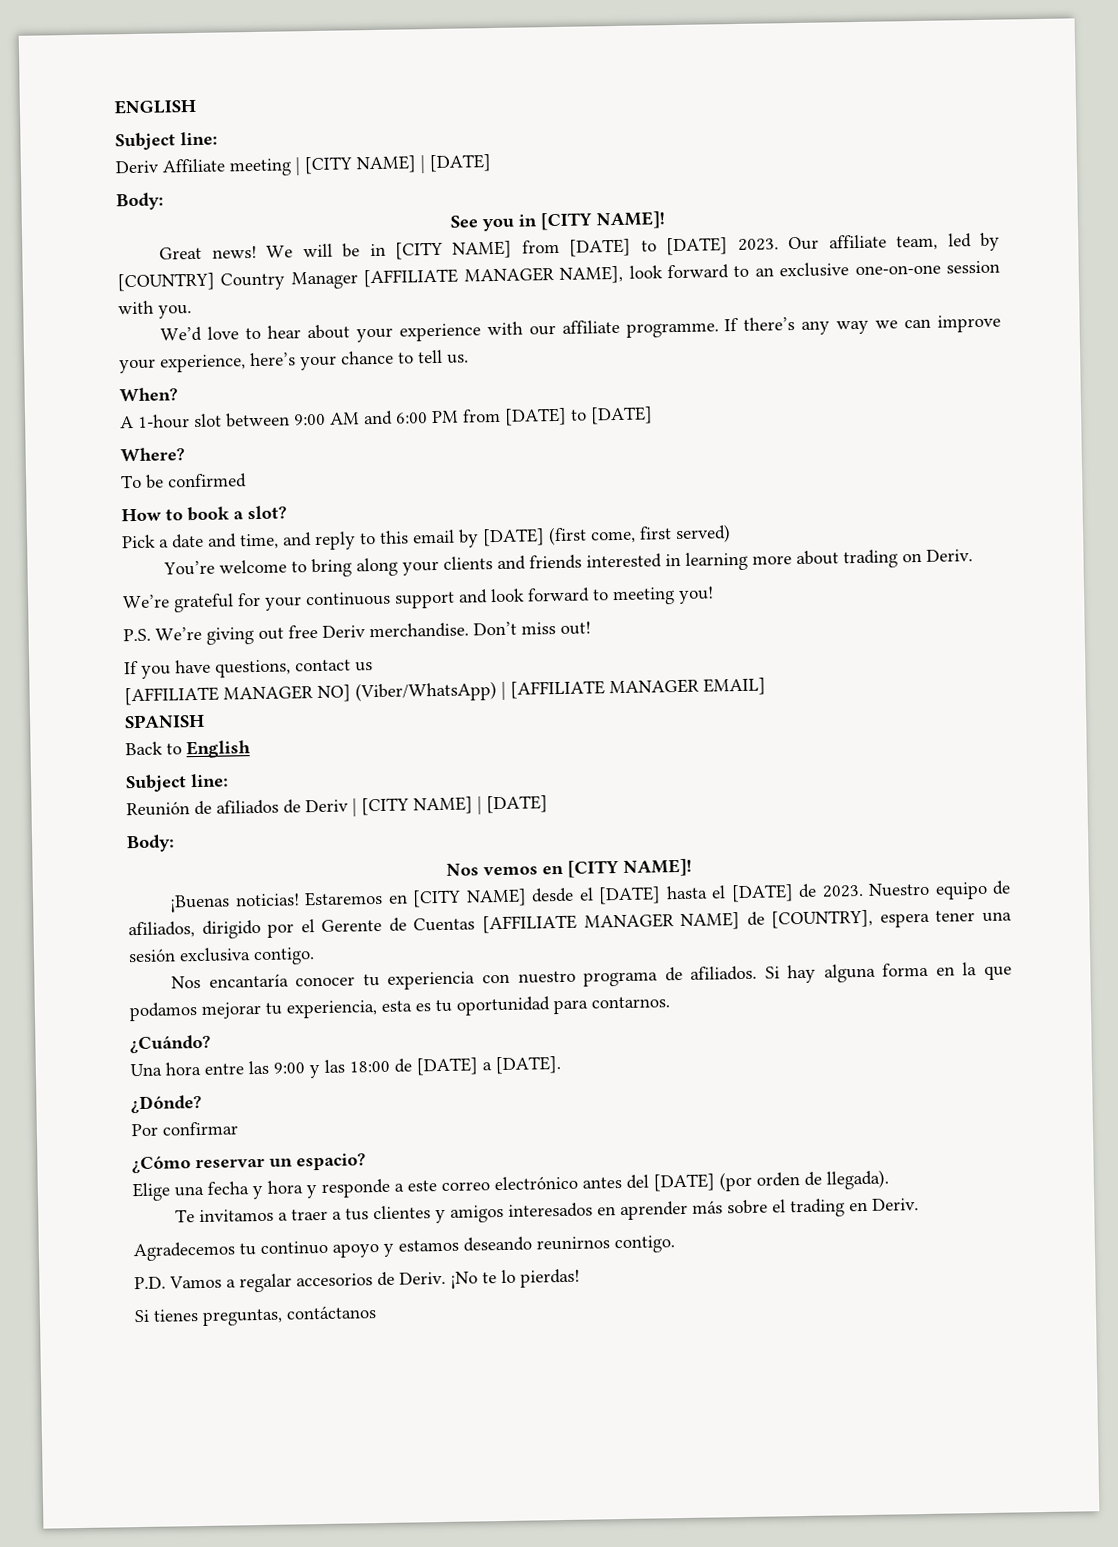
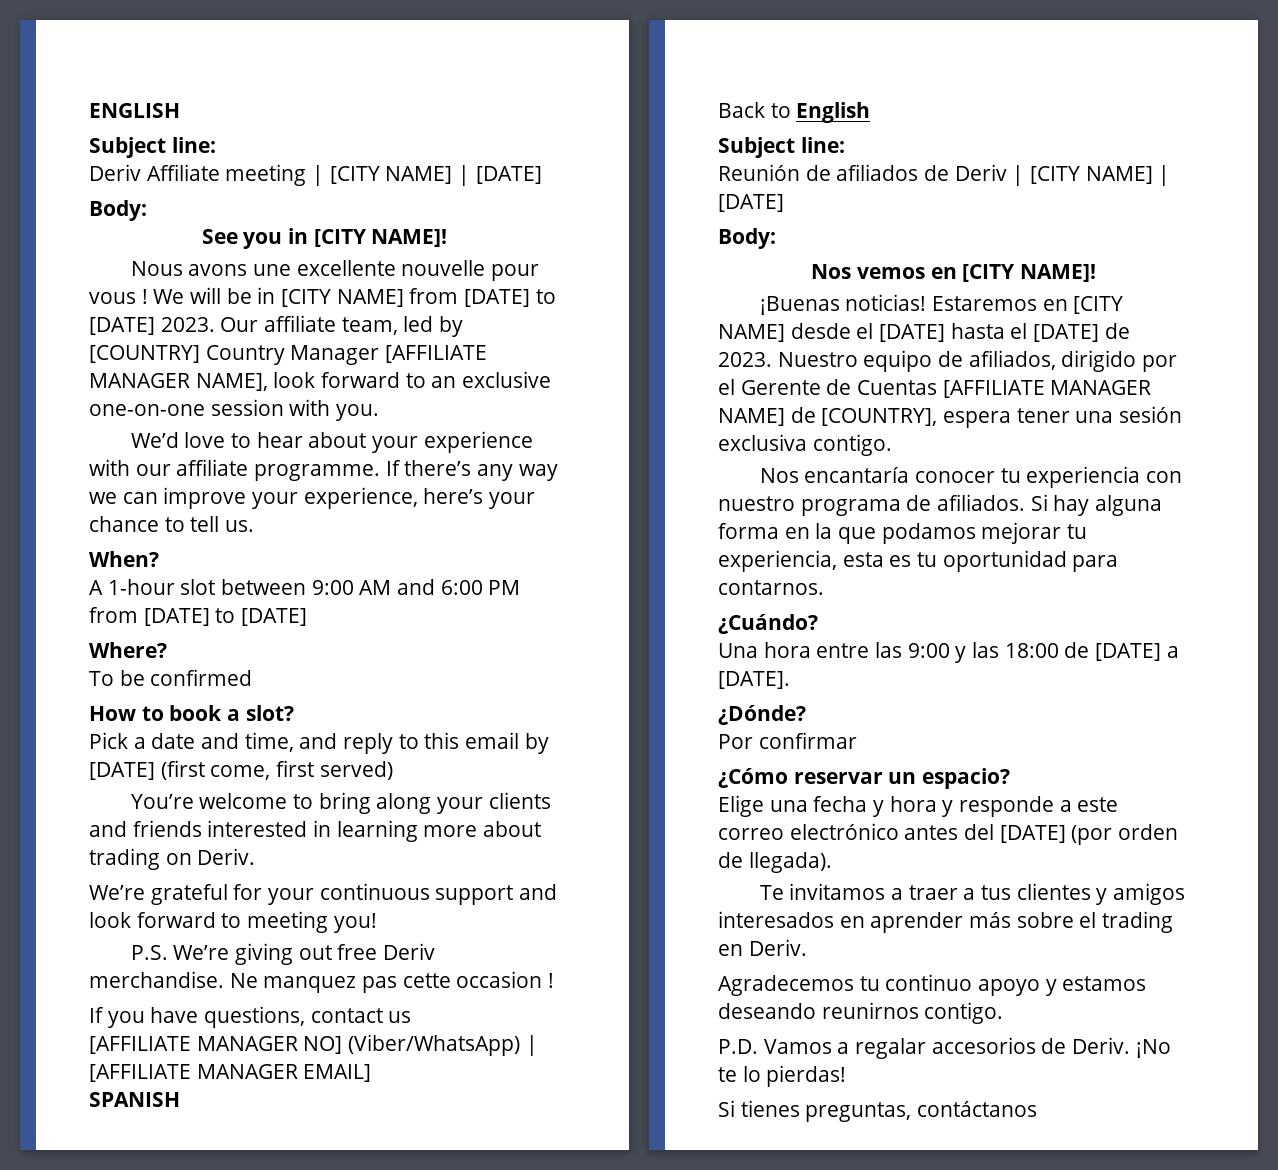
- Great news!
+ Nous avons une excellente nouvelle pour vous !
- Don’t miss out!
+ Ne manquez pas cette occasion !

